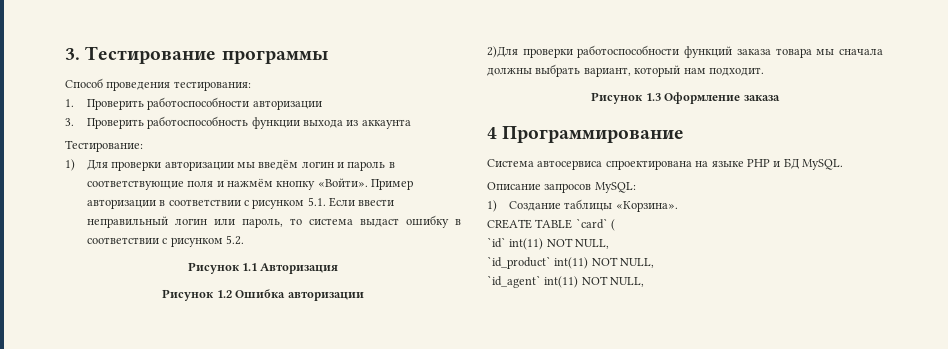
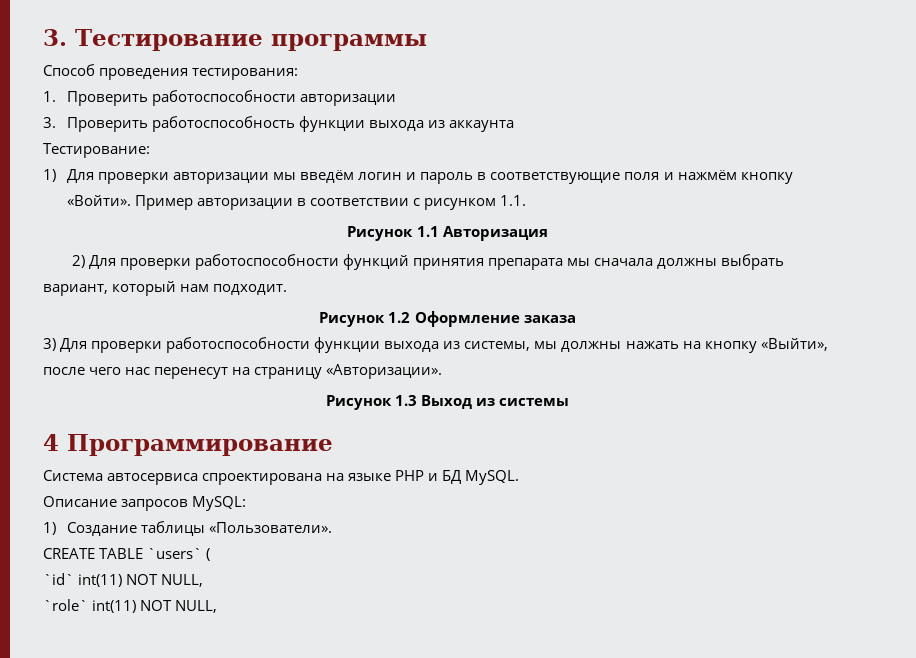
- Пример авторизации в соответствии с рисунком 5.1. Если ввести неправильный логин или пароль, то система выдаст ошибку в соответствии с рисунком 5.2.
+ Пример авторизации в соответствии с рисунком 1.1.
  Рисунок 1.1 Авторизация
- Рисунок 1.2 Ошибка авторизации
- 2)Для проверки работоспособности функций заказа товара мы сначала должны выбрать вариант, который нам подходит.
+ 2) Для проверки работоспособности функций принятия препарата мы сначала должны выбрать вариант, который нам подходит.
- Рисунок 1.3 Оформление заказа
+ Рисунок 1.2 Оформление заказа
+ 3) Для проверки работоспособности функции выхода из системы, мы должны нажать на кнопку «Выйти», после чего нас перенесут на страницу «Авторизации».
+ Рисунок 1.3 Выход из системы
- 1) Создание таблицы «Корзина».
+ 1) Создание таблицы «Пользователи».
- CREATE TABLE `card` (
+ CREATE TABLE `users` (
- `id_product` int(11) NOT NULL,
- `id_agent` int(11) NOT NULL,
+ `role` int(11) NOT NULL,

